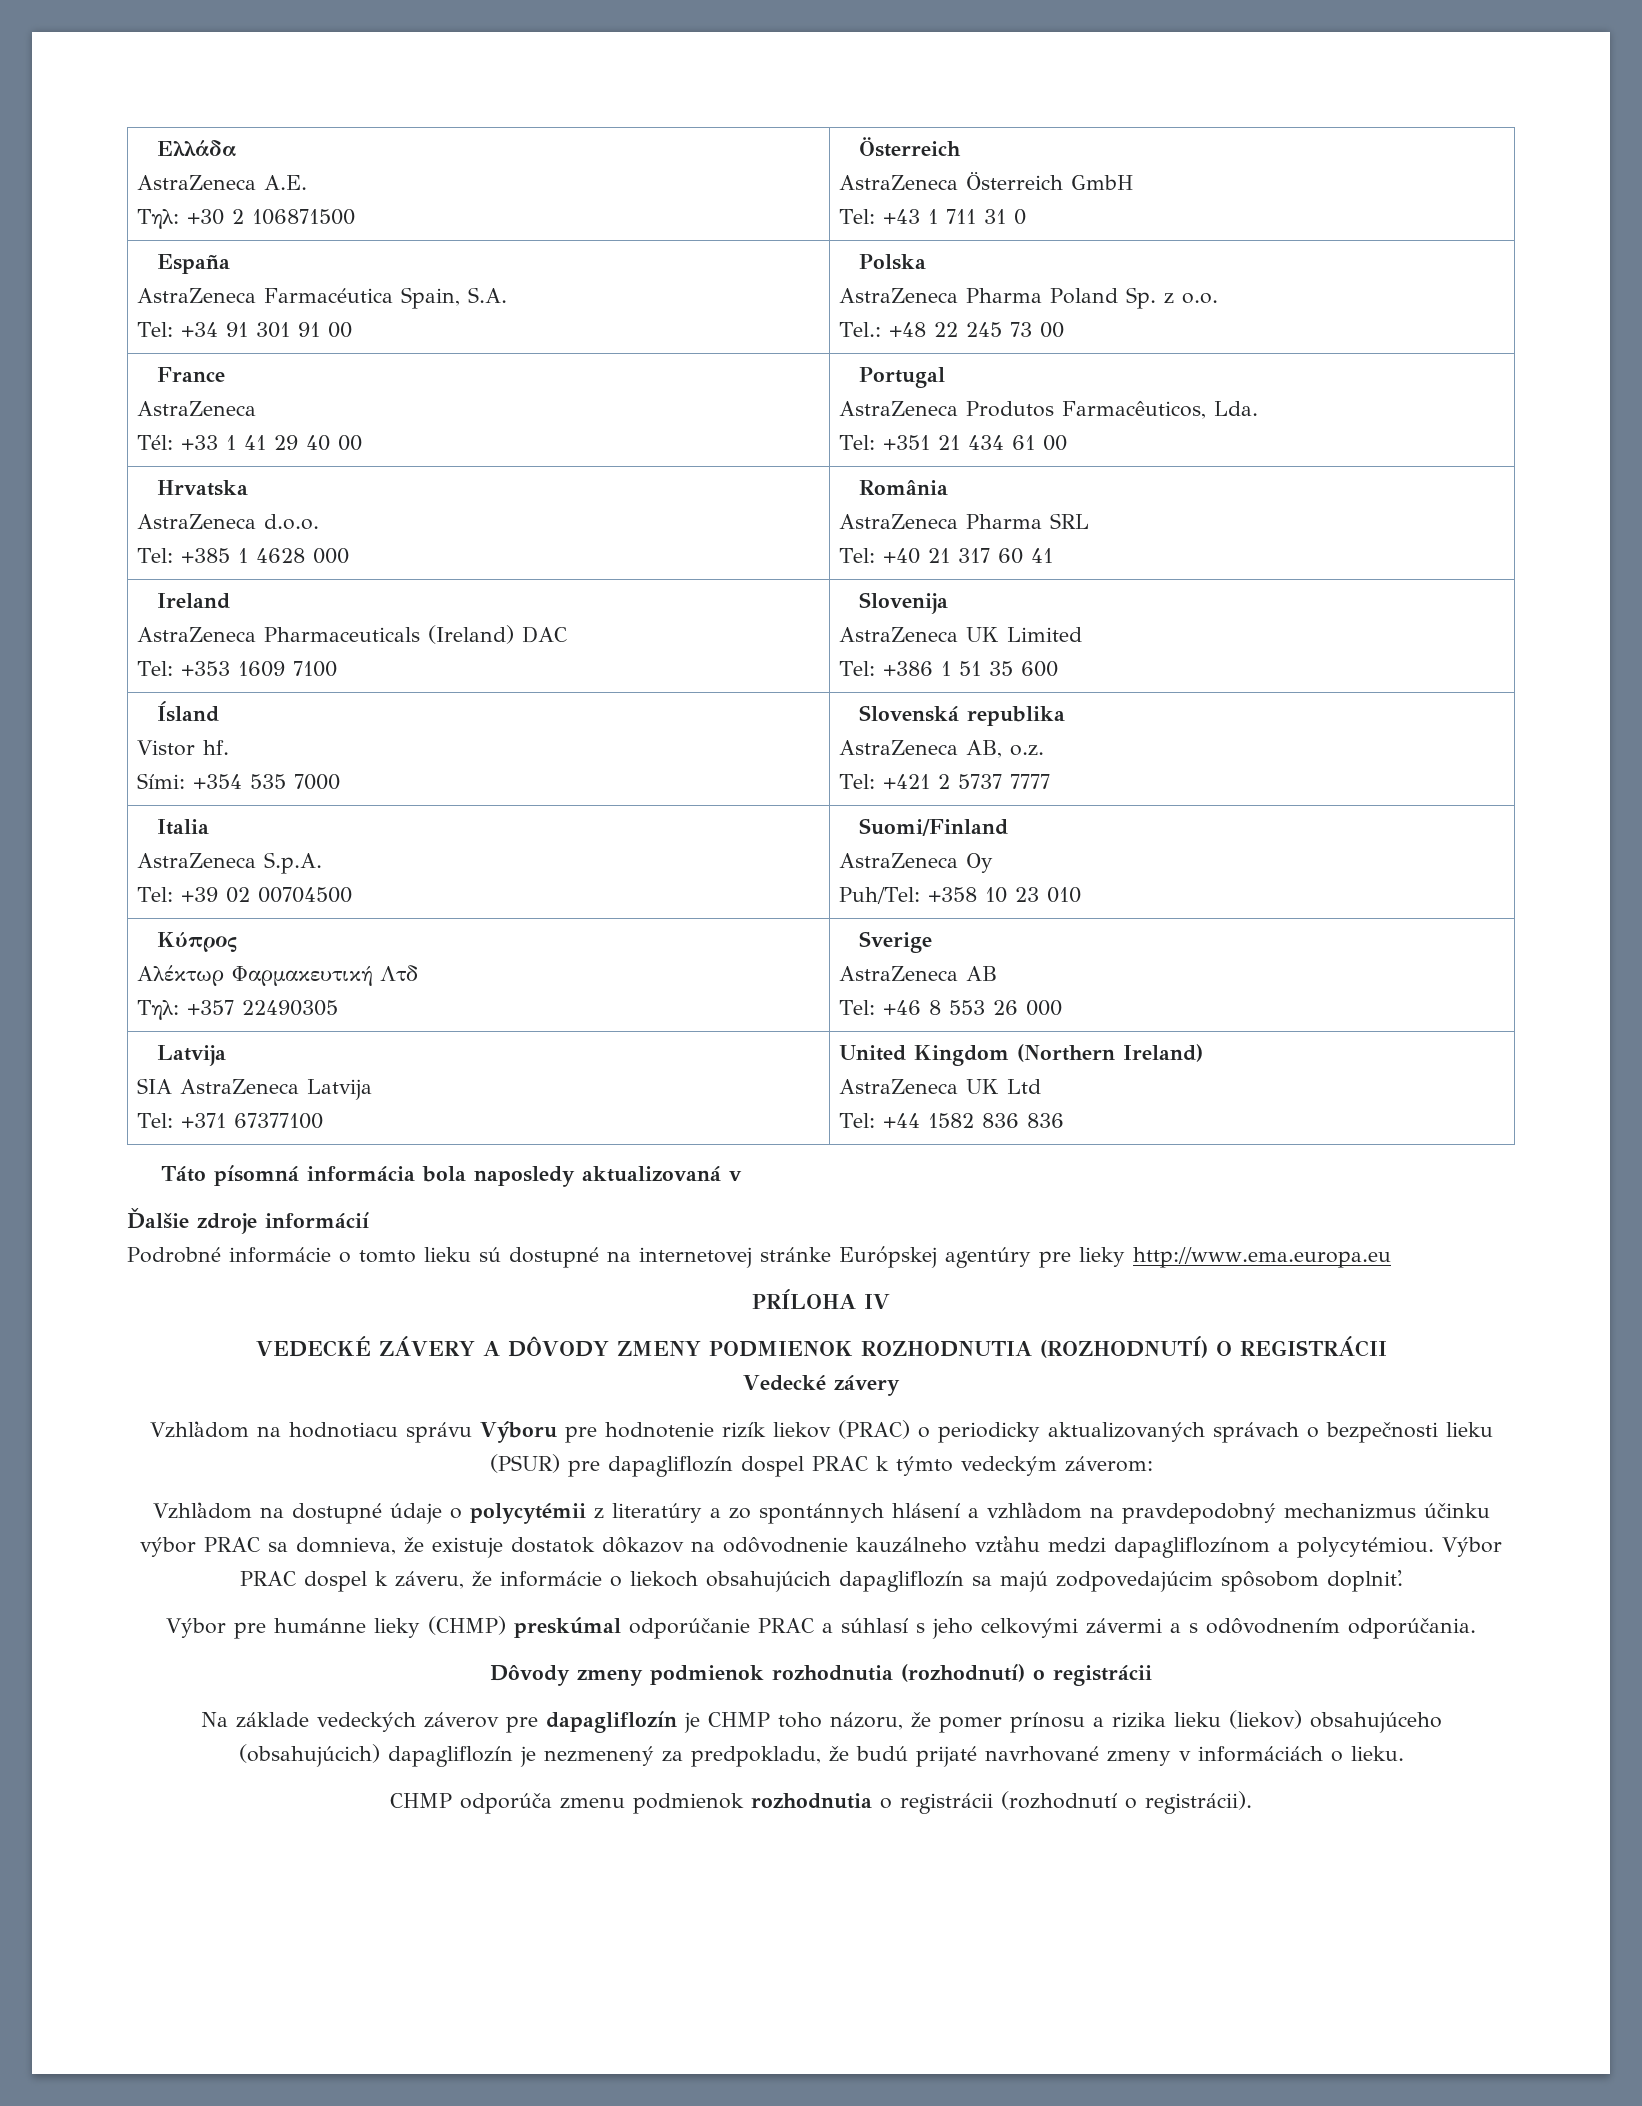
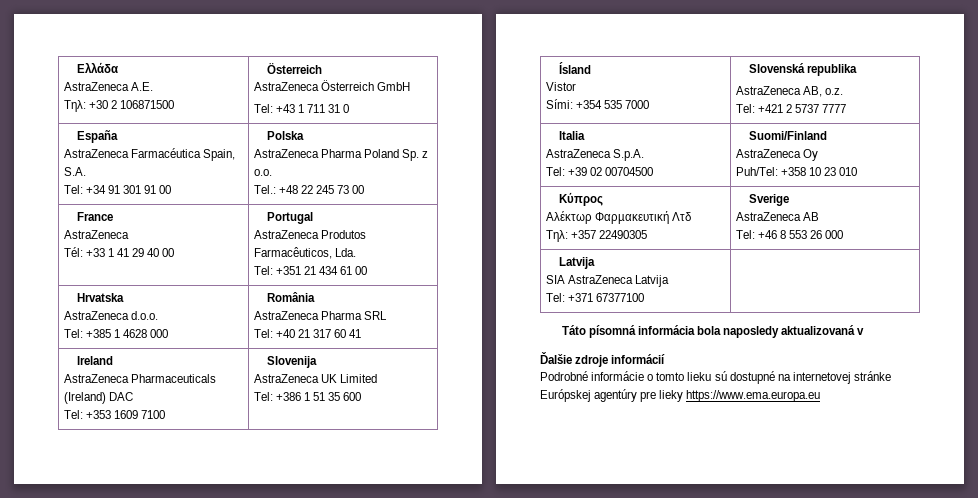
  Ísland
- Vistor hf.
+ Vistor
  Κύπρος
  Αλέκτωρ Φαρµακευτική Λτδ
  Τηλ: +357 22490305 | Sverige
  AstraZeneca AB
  Tel: +46 8 553 26 000
  Latvija
  SIA AstraZeneca Latvija
- Tel: +371 67377100 | United Kingdom (Northern Ireland)
- AstraZeneca UK Ltd
- Tel: +44 1582 836 836
+ Tel: +371 67377100 |
- Podrobné informácie o tomto lieku sú dostupné na internetovej stránke Európskej agentúry pre lieky http://www.ema.europa.eu
- PRÍLOHA IV
- VEDECKÉ ZÁVERY A DÔVODY ZMENY PODMIENOK ROZHODNUTIA (ROZHODNUTÍ) O REGISTRÁCII
- Vedecké závery
- Vzhľadom na hodnotiacu správu Výboru pre hodnotenie rizík liekov (PRAC) o periodicky aktualizovaných správach o bezpečnosti lieku (PSUR) pre dapagliflozín dospel PRAC k týmto vedeckým záverom:
- Vzhľadom na dostupné údaje o polycytémii z literatúry a zo spontánnych hlásení a vzhľadom na pravdepodobný mechanizmus účinku výbor PRAC sa domnieva, že existuje dostatok dôkazov na odôvodnenie kauzálneho vzťahu medzi dapagliflozínom a polycytémiou. Výbor PRAC dospel k záveru, že informácie o liekoch obsahujúcich dapagliflozín sa majú zodpovedajúcim spôsobom doplniť.
- Výbor pre humánne lieky (CHMP) preskúmal odporúčanie PRAC a súhlasí s jeho celkovými závermi a s odôvodnením odporúčania.
- Dôvody zmeny podmienok rozhodnutia (rozhodnutí) o registrácii
- Na základe vedeckých záverov pre dapagliflozín je CHMP toho názoru, že pomer prínosu a rizika lieku (liekov) obsahujúceho (obsahujúcich) dapagliflozín je nezmenený za predpokladu, že budú prijaté navrhované zmeny v informáciách o lieku.
- CHMP odporúča zmenu podmienok rozhodnutia o registrácii (rozhodnutí o registrácii).
+ Podrobné informácie o tomto lieku sú dostupné na internetovej stránke Európskej agentúry pre lieky https://www.ema.europa.eu

